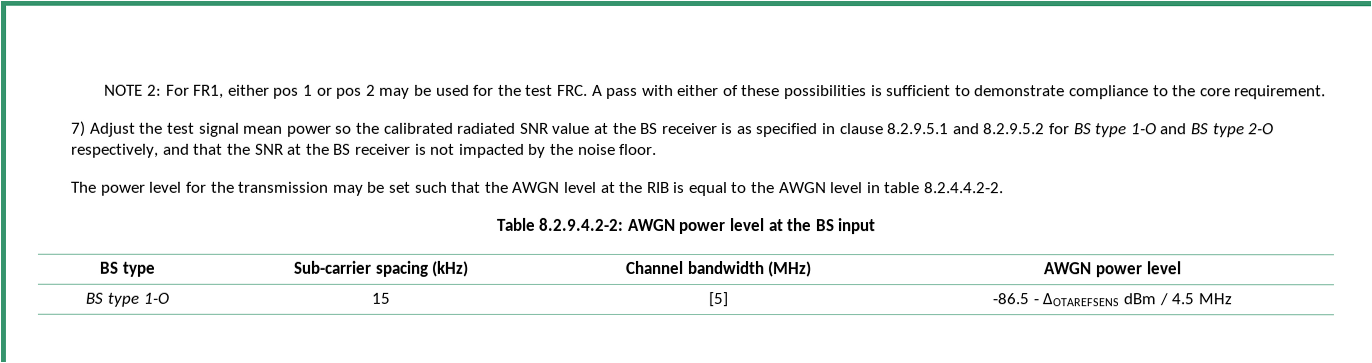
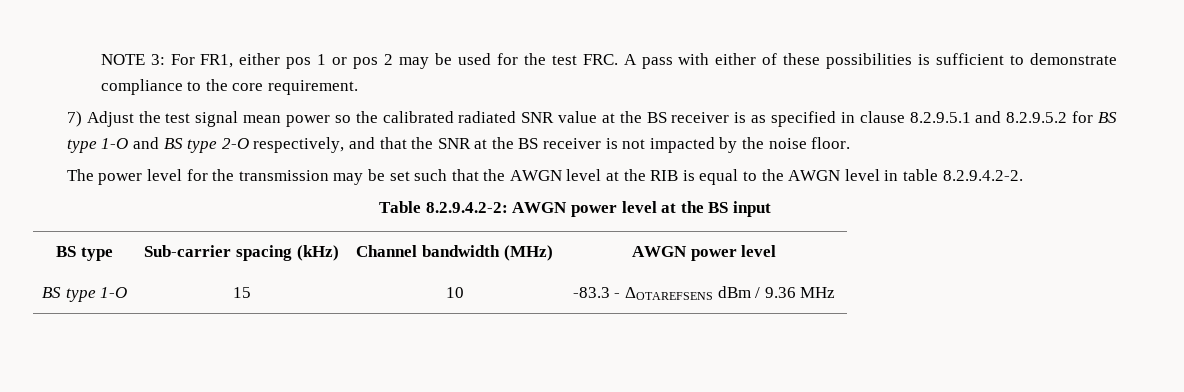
- NOTE 2: For FR1, either pos 1 or pos 2 may be used for the test FRC. A pass with either of these possibilities is sufficient to demonstrate compliance to the core requirement.
+ NOTE 3: For FR1, either pos 1 or pos 2 may be used for the test FRC. A pass with either of these possibilities is sufficient to demonstrate compliance to the core requirement.
- The power level for the transmission may be set such that the AWGN level at the RIB is equal to the AWGN level in table 8.2.4.4.2-2.
+ The power level for the transmission may be set such that the AWGN level at the RIB is equal to the AWGN level in table 8.2.9.4.2-2.
- BS type 1-O | 15 | [5] | -86.5 - ΔOTAREFSENS dBm / 4.5 MHz
+ BS type 1-O | 15 | 10 | -83.3 - ΔOTAREFSENS dBm / 9.36 MHz

